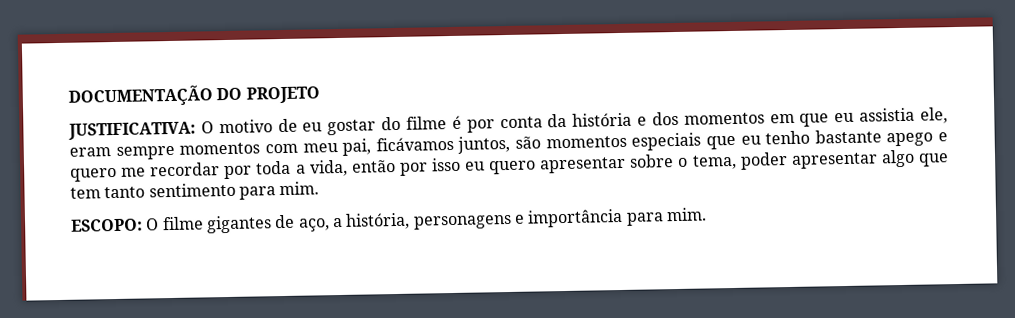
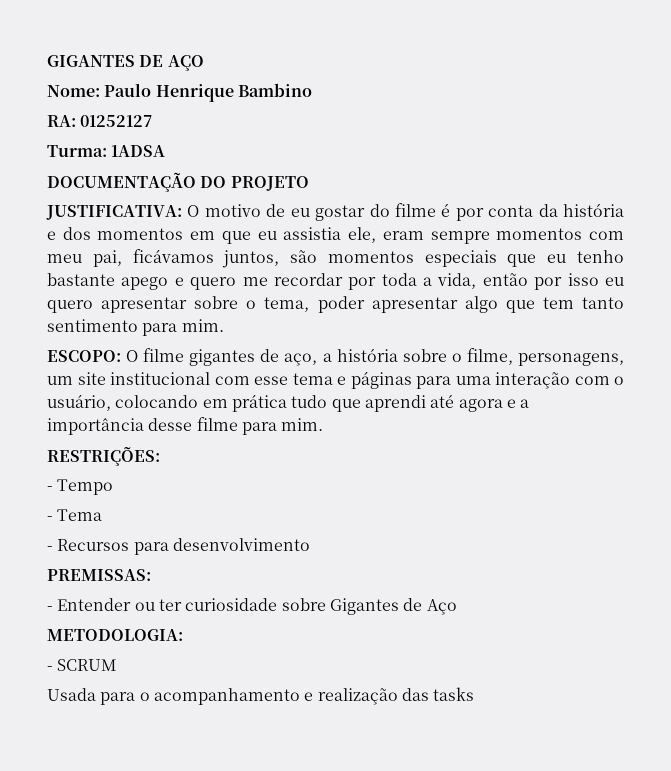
+ GIGANTES DE AÇO
+ Nome: Paulo Henrique Bambino
+ RA: 01252127
+ Turma: 1ADSA
- ESCOPO: O filme gigantes de aço, a história, personagens e importância para mim.
+ ESCOPO: O filme gigantes de aço, a história sobre o filme, personagens, um site institucional com esse tema e páginas para uma interação com o usuário, colocando em prática tudo que aprendi até agora e a importância desse filme para mim.
+ RESTRIÇÕES:
+ - Tempo
+ - Tema
+ - Recursos para desenvolvimento
+ PREMISSAS:
+ - Entender ou ter curiosidade sobre Gigantes de Aço
+ METODOLOGIA:
+ - SCRUM
+ Usada para o acompanhamento e realização das tasks

